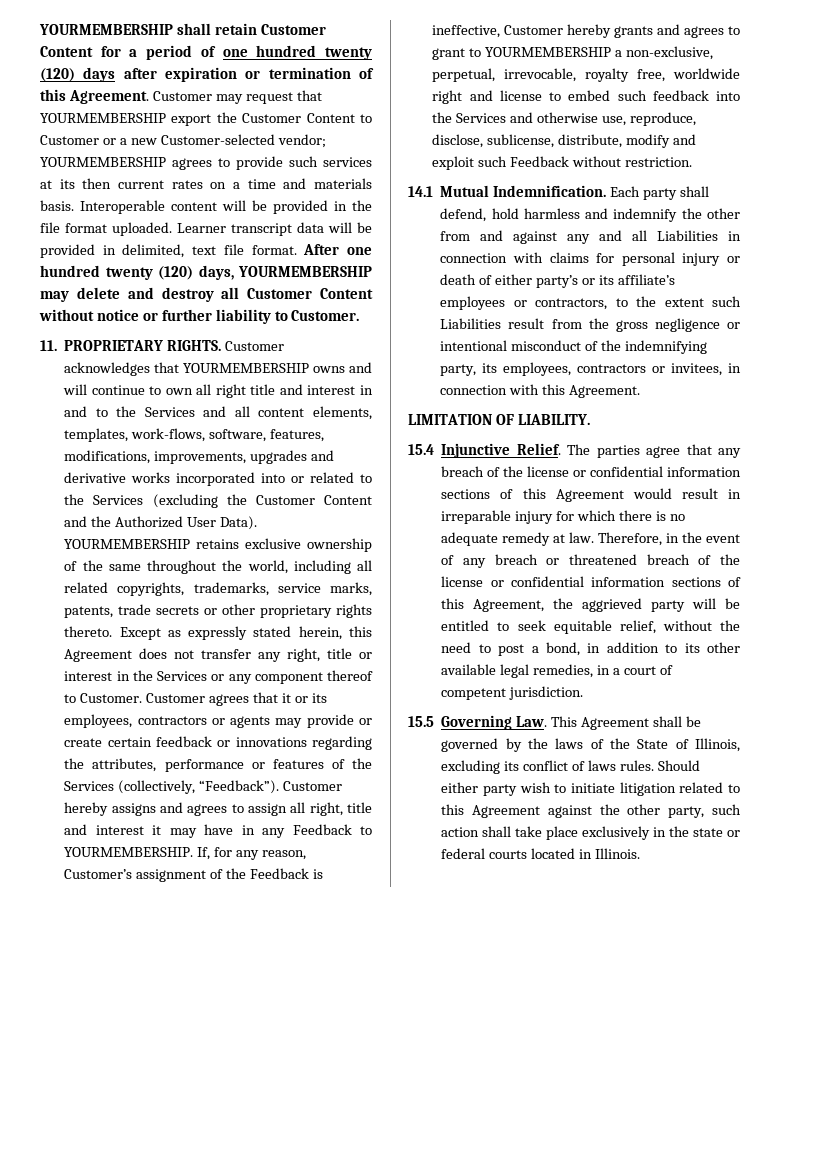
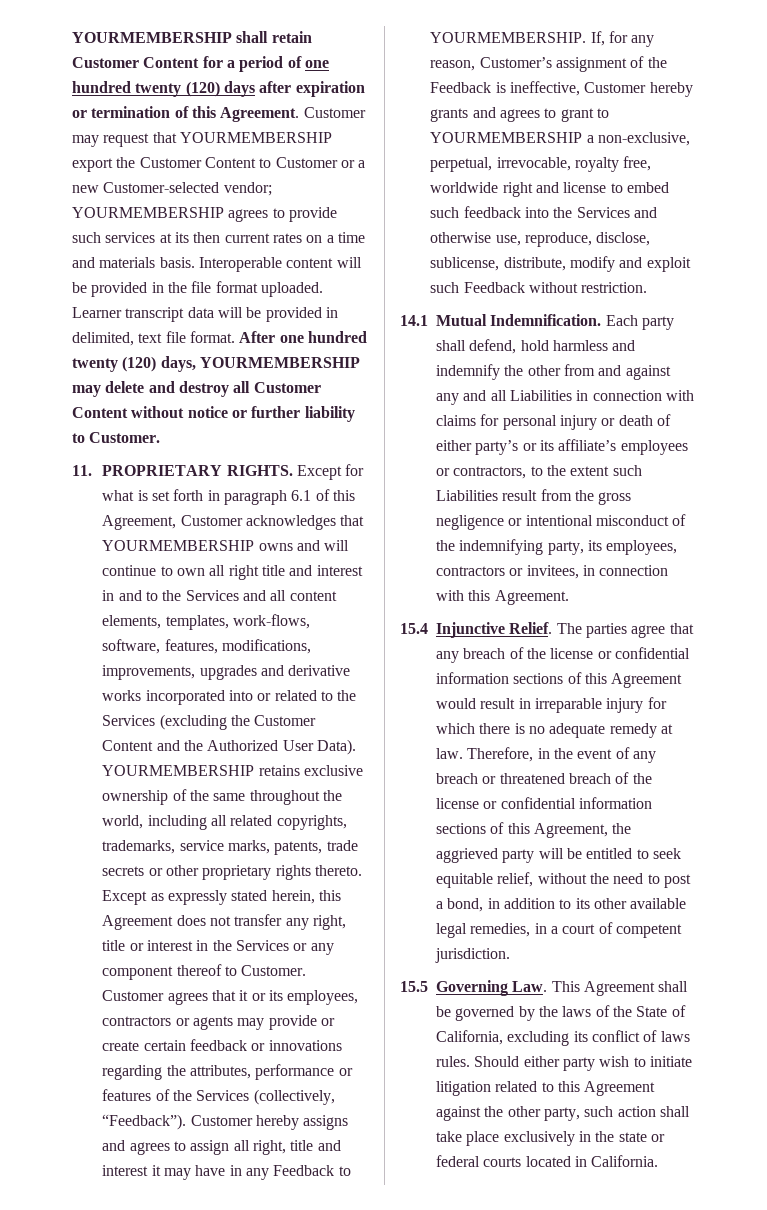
- Customer acknowledges that YOURMEMBERSHIP owns and will continue to own all right title and interest in and to the Services and all content elements, templates, work-flows, software, features, modifications, improvements, upgrades and derivative works incorporated into or related to the Services (excluding the Customer Content and the Authorized User Data).
+ Except for what is set forth in paragraph 6.1 of this Agreement, Customer acknowledges that YOURMEMBERSHIP owns and will continue to own all right title and interest in and to the Services and all content elements, templates, work-flows, software, features, modifications, improvements, upgrades and derivative works incorporated into or related to the Services (excluding the Customer Content and the Authorized User Data).
- LIMITATION OF LIABILITY.
- 15.5 Governing Law. This Agreement shall be governed by the laws of the State of Illinois, excluding its conflict of laws rules.
+ 15.5 Governing Law. This Agreement shall be governed by the laws of the State of California, excluding its conflict of laws rules.
- Should either party wish to initiate litigation related to this Agreement against the other party, such action shall take place exclusively in the state or federal courts located in Illinois.
+ Should either party wish to initiate litigation related to this Agreement against the other party, such action shall take place exclusively in the state or federal courts located in California.

